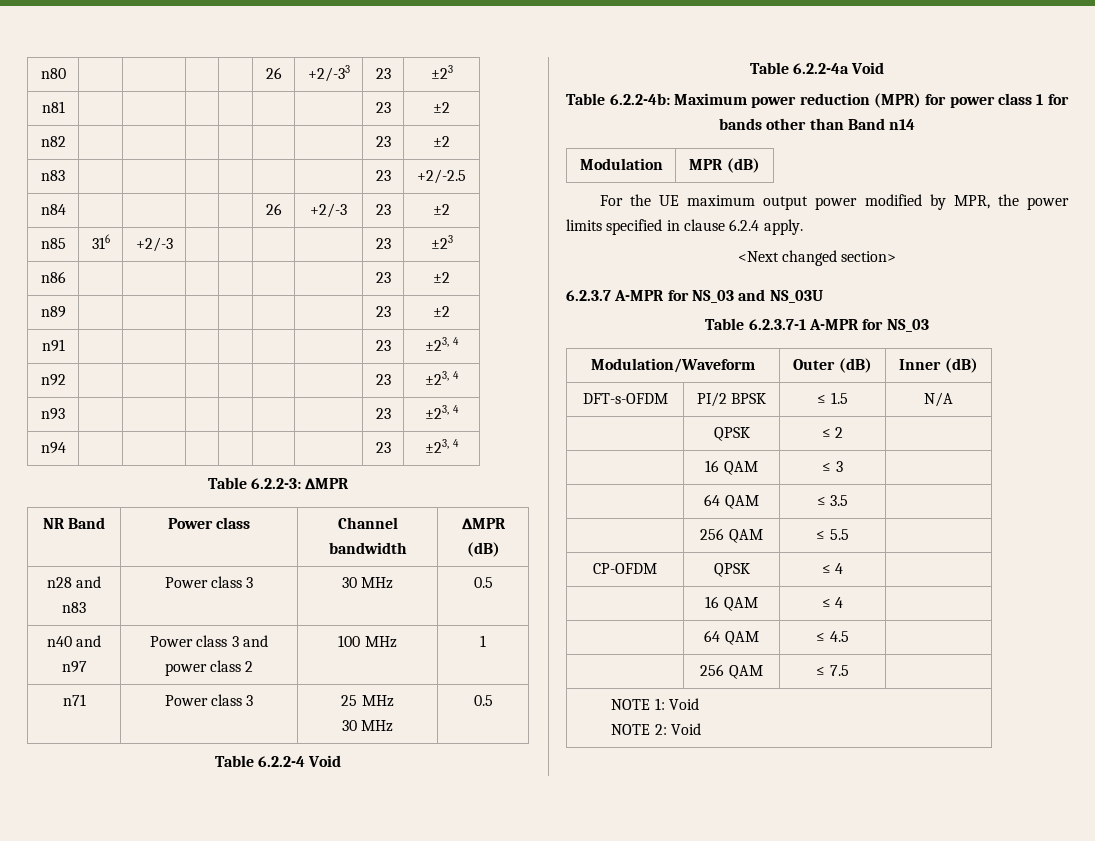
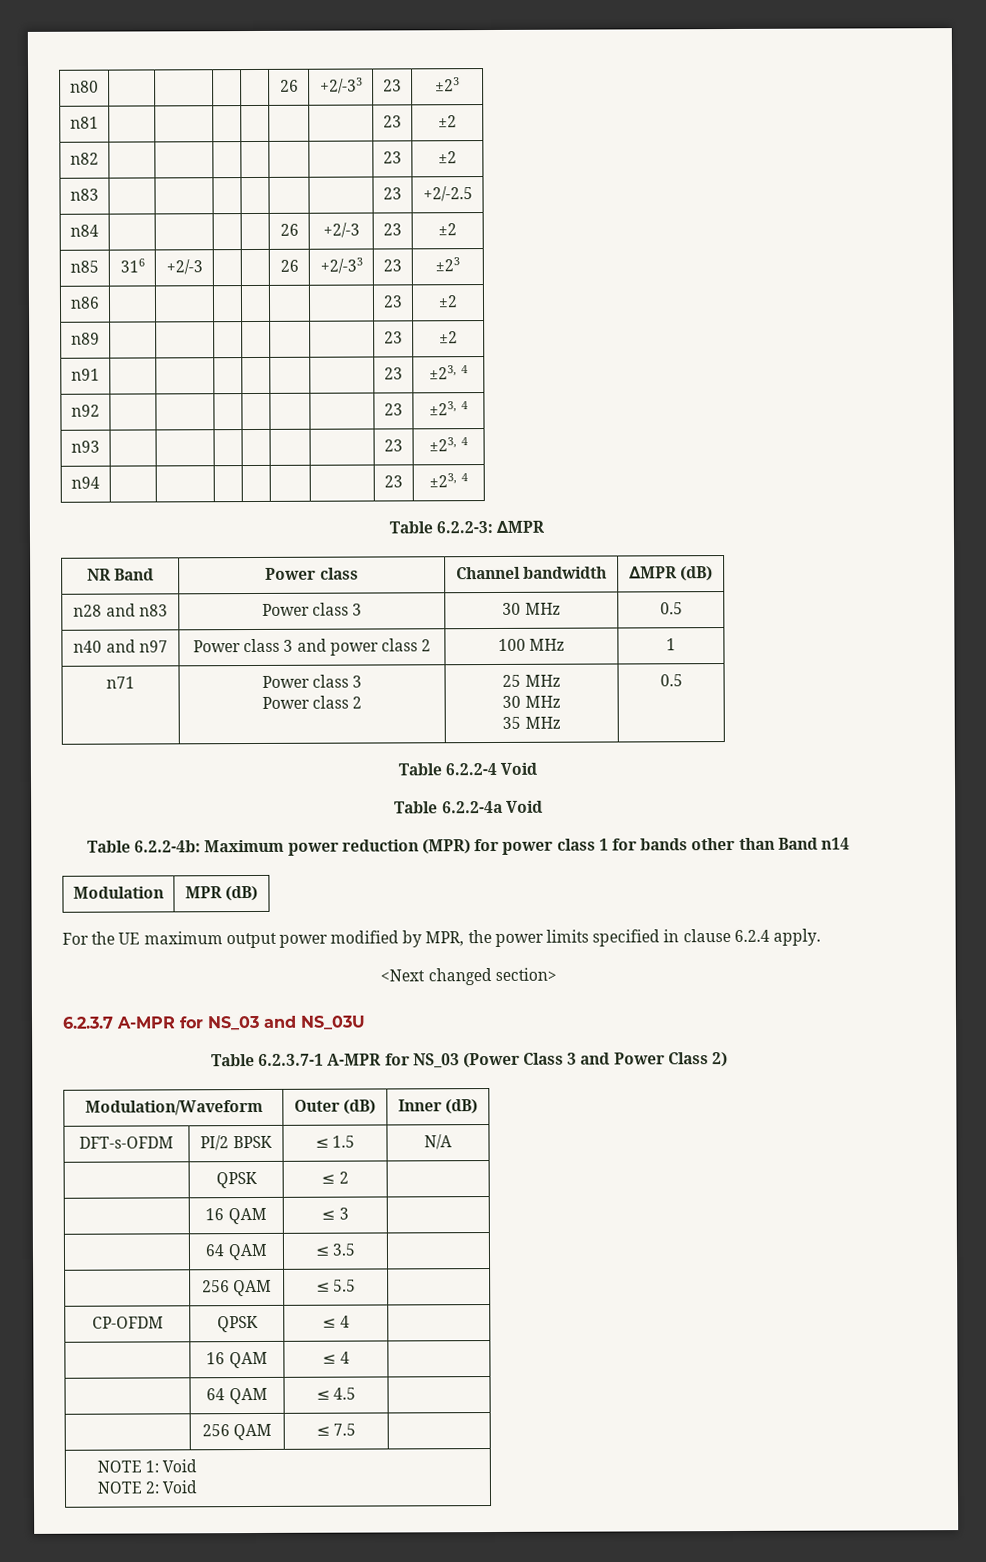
- n85 | 316 | +2/-3 | | | | | 23 | ±23
+ n85 | 316 | +2/-3 | | | 26 | +2/-33 | 23 | ±23
- n71 | Power class 3 | 25 MHz
- 30 MHz | 0.5
+ n71 | Power class 3
+ Power class 2 | 25 MHz
+ 30 MHz
+ 35 MHz | 0.5
- Table 6.2.3.7-1 A-MPR for NS_03
+ Table 6.2.3.7-1 A-MPR for NS_03 (Power Class 3 and Power Class 2)

